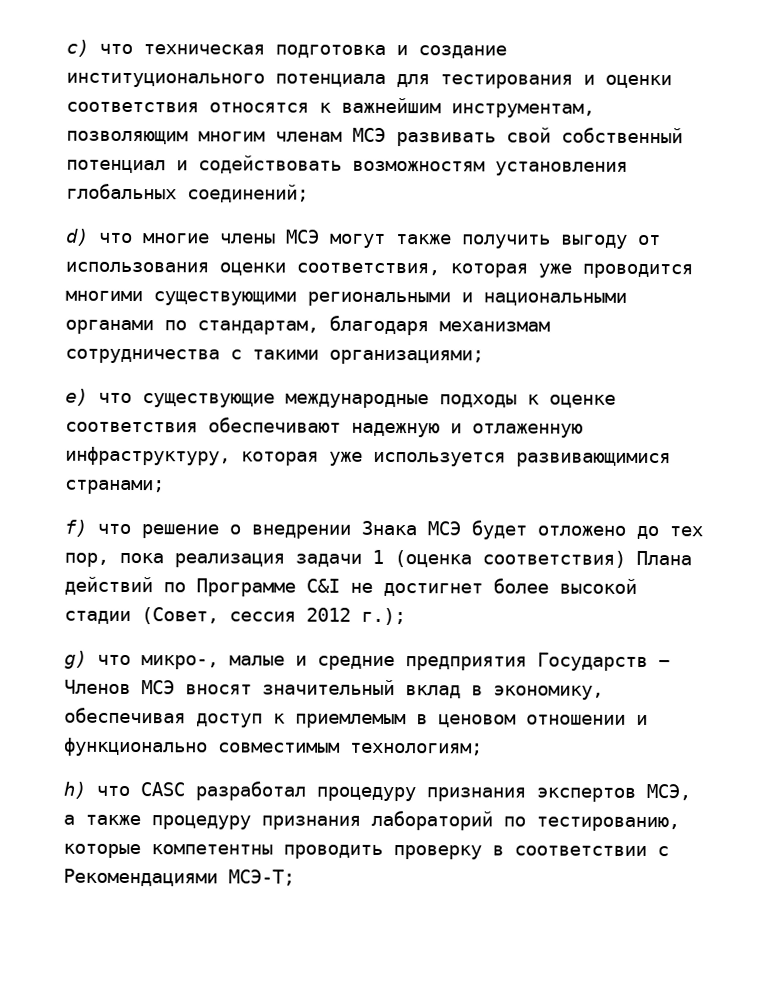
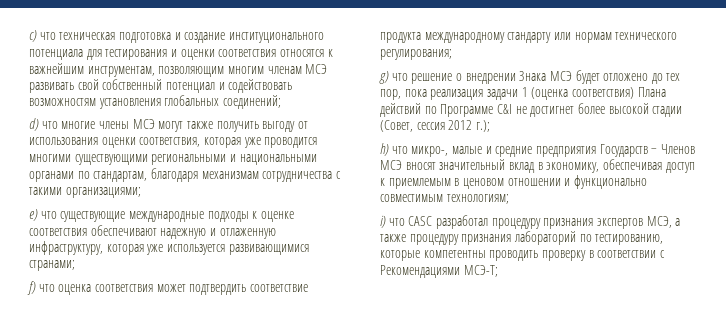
- f) что решение о внедрении Знака МСЭ будет отложено до тех пор, пока реализация задачи 1 (оценка соответствия) Плана действий по Программе C&I не достигнет более высокой стадии (Совет, сессия 2012 г.);
+ f) что оценка соответствия может подтвердить соответствие продукта международному стандарту или нормам технического регулирования;
+ g) что решение о внедрении Знака МСЭ будет отложено до тех пор, пока реализация задачи 1 (оценка соответствия) Плана действий по Программе C&I не достигнет более высокой стадии (Совет, сессия 2012 г.);
- g) что микро-, малые и средние предприятия Государств − Членов МСЭ вносят значительный вклад в экономику, обеспечивая доступ к приемлемым в ценовом отношении и функционально совместимым технологиям;
+ h) что микро-, малые и средние предприятия Государств − Членов МСЭ вносят значительный вклад в экономику, обеспечивая доступ к приемлемым в ценовом отношении и функционально совместимым технологиям;
- h) что CASC разработал процедуру признания экспертов МСЭ, а также процедуру признания лабораторий по тестированию, которые компетентны проводить проверку в соответствии с Рекомендациями МСЭ-Т;
+ i) что CASC разработал процедуру признания экспертов МСЭ, а также процедуру признания лабораторий по тестированию, которые компетентны проводить проверку в соответствии с Рекомендациями МСЭ-Т;

